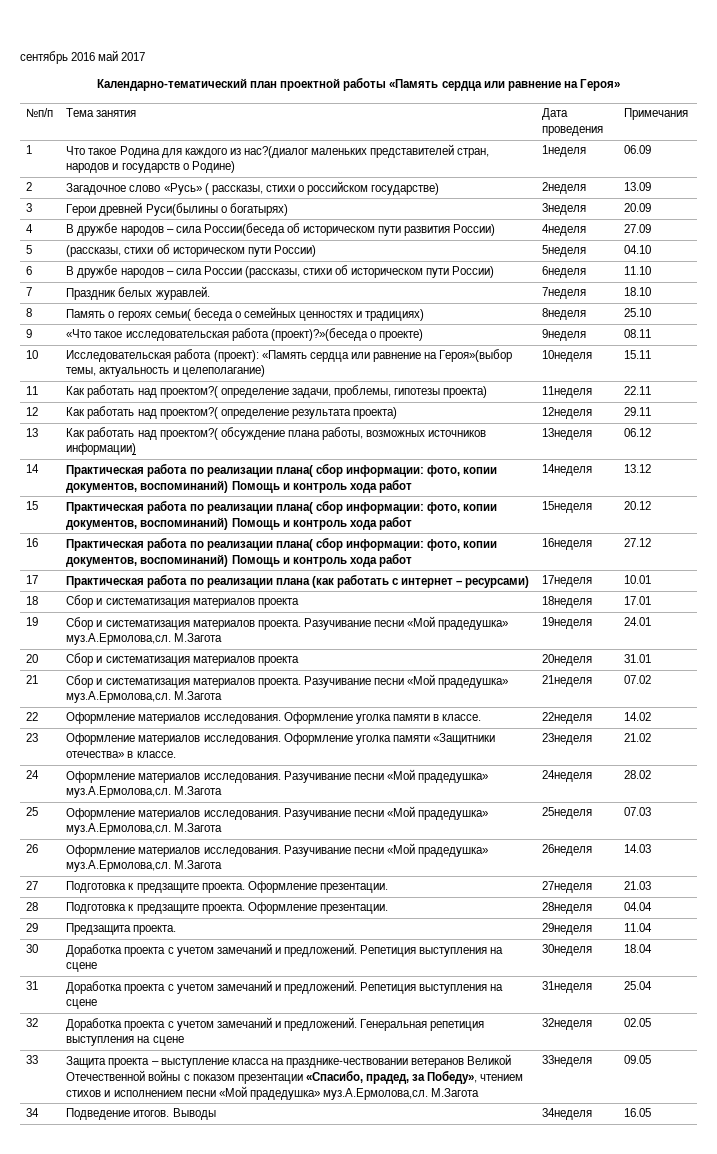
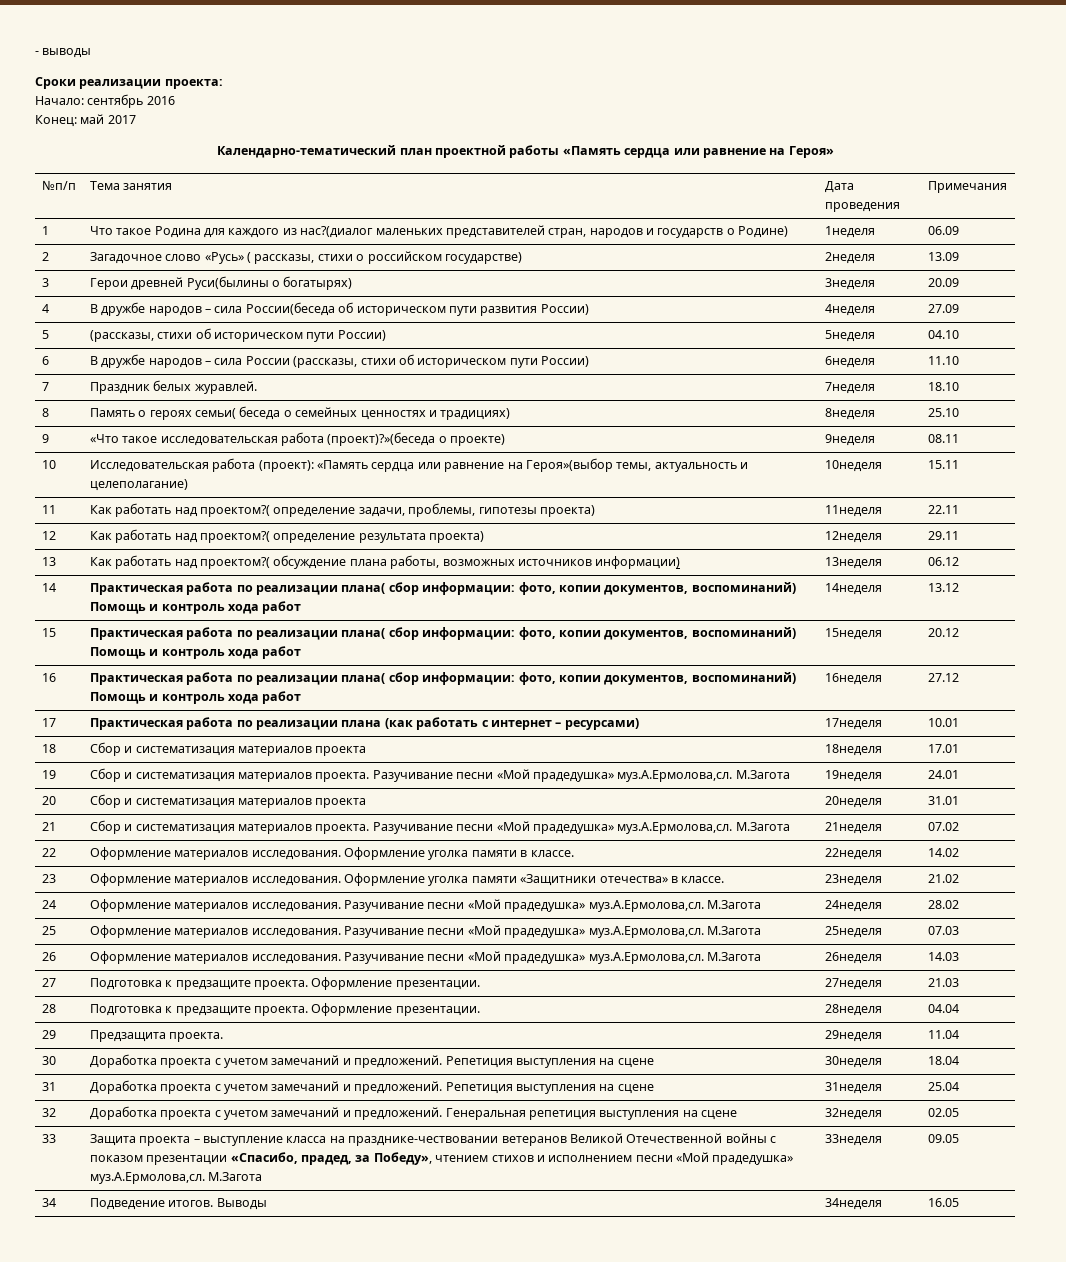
- сентябрь 2016 май 2017
+ - выводы
+ Сроки реализации проекта:
+ Начало: сентябрь 2016
+ Конец: май 2017

